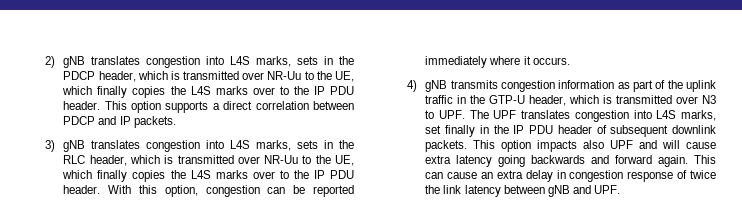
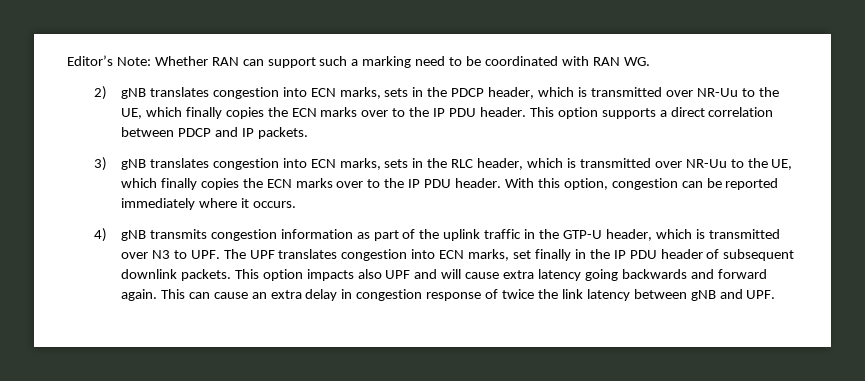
+ Editor’s Note: Whether RAN can support such a marking need to be coordinated with RAN WG.
- 2) gNB translates congestion into L4S marks, sets in the PDCP header, which is transmitted over NR-Uu to the UE, which finally copies the L4S marks over to the IP PDU header.
+ 2) gNB translates congestion into ECN marks, sets in the PDCP header, which is transmitted over NR-Uu to the UE, which finally copies the ECN marks over to the IP PDU header.
- 3) gNB translates congestion into L4S marks, sets in the RLC header, which is transmitted over NR-Uu to the UE, which finally copies the L4S marks over to the IP PDU header.
+ 3) gNB translates congestion into ECN marks, sets in the RLC header, which is transmitted over NR-Uu to the UE, which finally copies the ECN marks over to the IP PDU header.
- 4) gNB transmits congestion information as part of the uplink traffic in the GTP-U header, which is transmitted over N3 to UPF. The UPF translates congestion into L4S marks, set finally in the IP PDU header of subsequent downlink packets.
+ 4) gNB transmits congestion information as part of the uplink traffic in the GTP-U header, which is transmitted over N3 to UPF. The UPF translates congestion into ECN marks, set finally in the IP PDU header of subsequent downlink packets.

